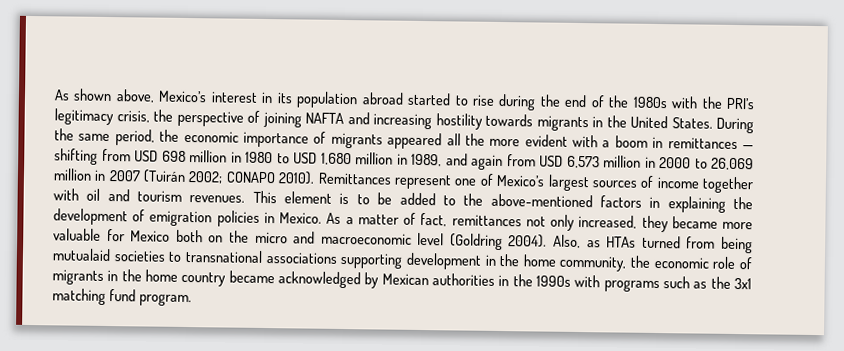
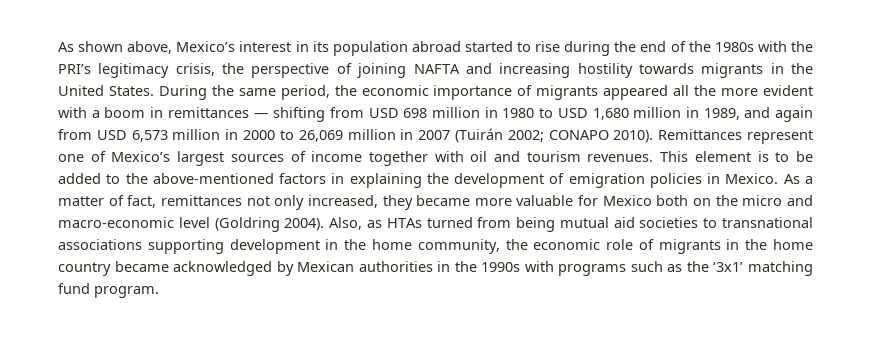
- As a matter of fact, remittances not only increased, they became more valuable for Mexico both on the micro and macroeconomic level (Goldring 2004).
+ As a matter of fact, remittances not only increased, they became more valuable for Mexico both on the micro and macro-economic level (Goldring 2004).
- Also, as HTAs turned from being mutualaid societies to transnational associations supporting development in the home community, the economic role of migrants in the home country became acknowledged by Mexican authorities in the 1990s with programs such as the 3x1 matching fund program.
+ Also, as HTAs turned from being mutual aid societies to transnational associations supporting development in the home community, the economic role of migrants in the home country became acknowledged by Mexican authorities in the 1990s with programs such as the ‘3x1’ matching fund program.

